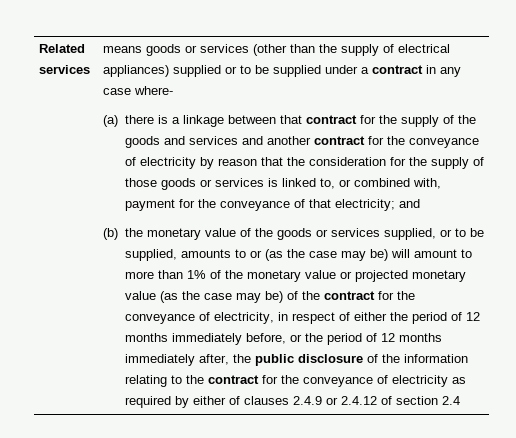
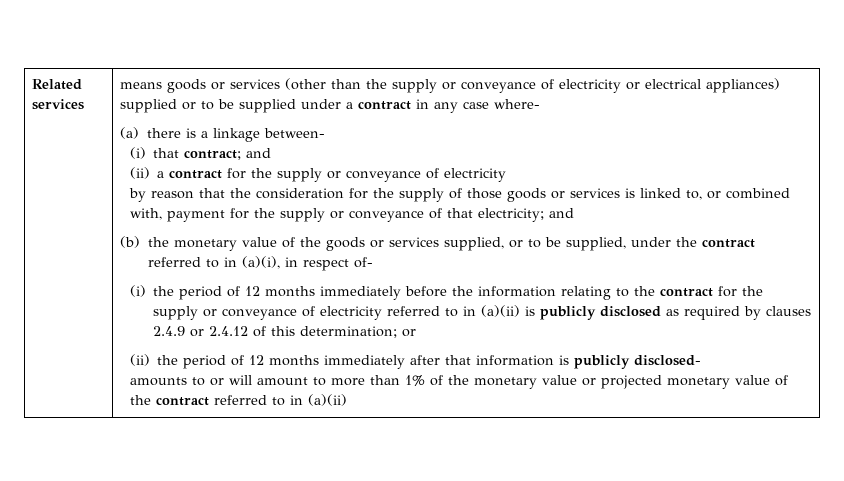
- means goods or services (other than the supply of electrical appliances) supplied or to be supplied under a contract in any case where-
+ means goods or services (other than the supply or conveyance of electricity or electrical appliances) supplied or to be supplied under a contract in any case where-
- (a) there is a linkage between that contract for the supply of the goods and services and another contract for the conveyance of electricity by reason that the consideration for the supply of those goods or services is linked to, or combined with, payment for the conveyance of that electricity; and
+ (a) there is a linkage between-
+ (i) that contract; and
+ (ii) a contract for the supply or conveyance of electricity
+ by reason that the consideration for the supply of those goods or services is linked to, or combined with, payment for the supply or conveyance of that electricity; and
- (b) the monetary value of the goods or services supplied, or to be supplied, amounts to or (as the case may be) will amount to more than 1% of the monetary value or projected monetary value (as the case may be) of the contract for the conveyance of electricity, in respect of either the period of 12 months immediately before, or the period of 12 months immediately after, the public disclosure of the information relating to the contract for the conveyance of electricity as required by either of clauses 2.4.9 or 2.4.12 of section 2.4
+ (b) the monetary value of the goods or services supplied, or to be supplied, under the contract referred to in (a)(i), in respect of-
+ (i) the period of 12 months immediately before the information relating to the contract for the supply or conveyance of electricity referred to in (a)(ii) is publicly disclosed as required by clauses 2.4.9 or 2.4.12 of this determination; or
+ (ii) the period of 12 months immediately after that information is publicly disclosed-
+ amounts to or will amount to more than 1% of the monetary value or projected monetary value of the contract referred to in (a)(ii)

